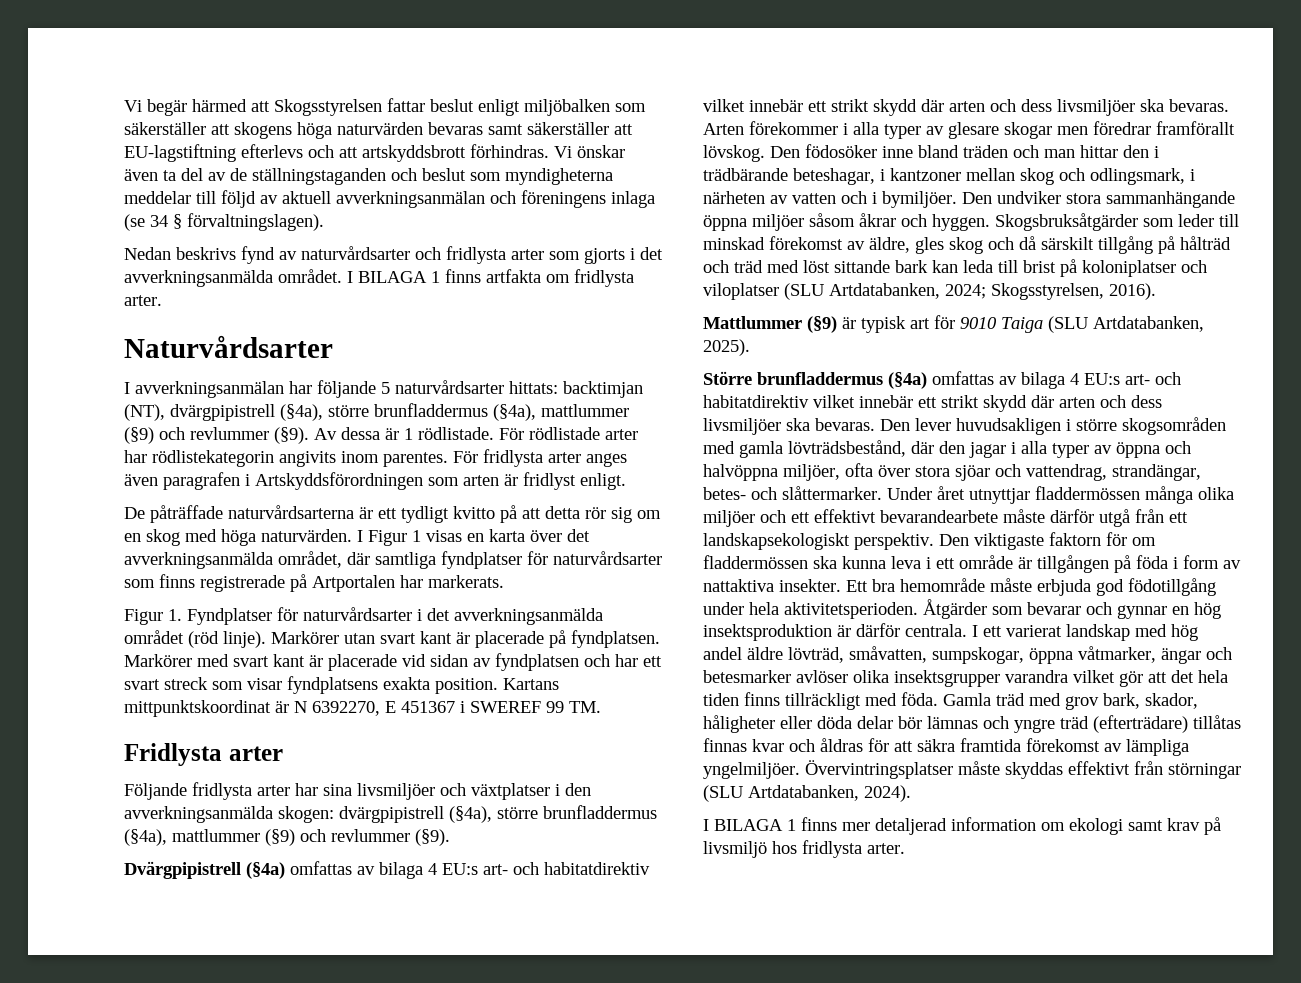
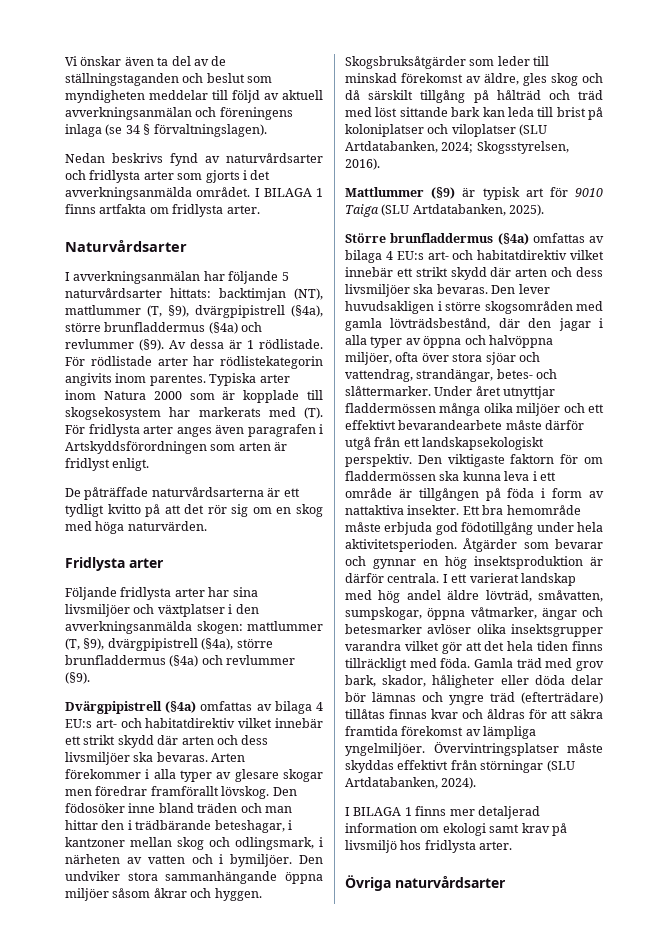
- Vi begär härmed att Skogsstyrelsen fattar beslut enligt miljöbalken som säkerställer att skogens höga naturvärden bevaras samt säkerställer att EU-lagstiftning efterlevs och att artskyddsbrott förhindras. Vi önskar även ta del av de ställningstaganden och beslut som myndigheterna meddelar till följd av aktuell avverkningsanmälan och föreningens inlaga (se 34 § förvaltningslagen).
+ Vi önskar även ta del av de ställningstaganden och beslut som myndigheten meddelar till följd av aktuell avverkningsanmälan och föreningens inlaga (se 34 § förvaltningslagen).
- I avverkningsanmälan har följande 5 naturvårdsarter hittats: backtimjan (NT), dvärgpipistrell (§4a), större brunfladdermus (§4a), mattlummer (§9) och revlummer (§9).
+ I avverkningsanmälan har följande 5 naturvårdsarter hittats: backtimjan (NT), mattlummer (T, §9), dvärgpipistrell (§4a), större brunfladdermus (§4a) och revlummer (§9).
- För fridlysta arter anges även paragrafen i Artskyddsförordningen som arten är fridlyst enligt.
+ Typiska arter inom Natura 2000 som är kopplade till skogsekosystem har markerats med (T). För fridlysta arter anges även paragrafen i Artskyddsförordningen som arten är fridlyst enligt.
- De påträffade naturvårdsarterna är ett tydligt kvitto på att detta rör sig om en skog med höga naturvärden. I Figur 1 visas en karta över det avverkningsanmälda området, där samtliga fyndplatser för naturvårdsarter som finns registrerade på Artportalen har markerats.
- Figur 1. Fyndplatser för naturvårdsarter i det avverkningsanmälda området (röd linje). Markörer utan svart kant är placerade på fyndplatsen. Markörer med svart kant är placerade vid sidan av fyndplatsen och har ett svart streck som visar fyndplatsens exakta position. Kartans mittpunktskoordinat är N 6392270, E 451367 i SWEREF 99 TM.
+ De påträffade naturvårdsarterna är ett tydligt kvitto på att det rör sig om en skog med höga naturvärden.
- Följande fridlysta arter har sina livsmiljöer och växtplatser i den avverkningsanmälda skogen: dvärgpipistrell (§4a), större brunfladdermus (§4a), mattlummer (§9) och revlummer (§9).
+ Följande fridlysta arter har sina livsmiljöer och växtplatser i den avverkningsanmälda skogen: mattlummer (T, §9), dvärgpipistrell (§4a), större brunfladdermus (§4a) och revlummer (§9).
+ Övriga naturvårdsarter

